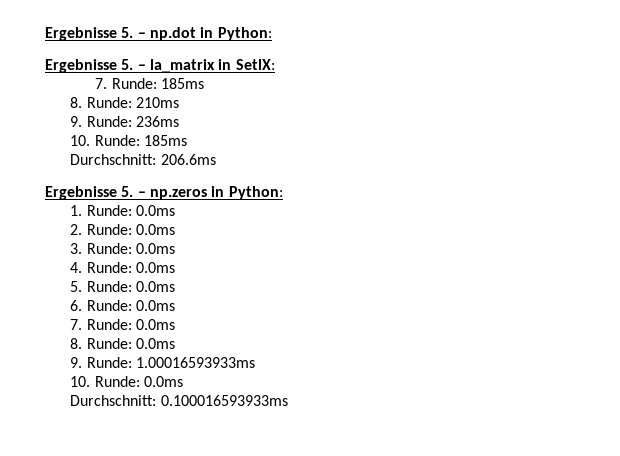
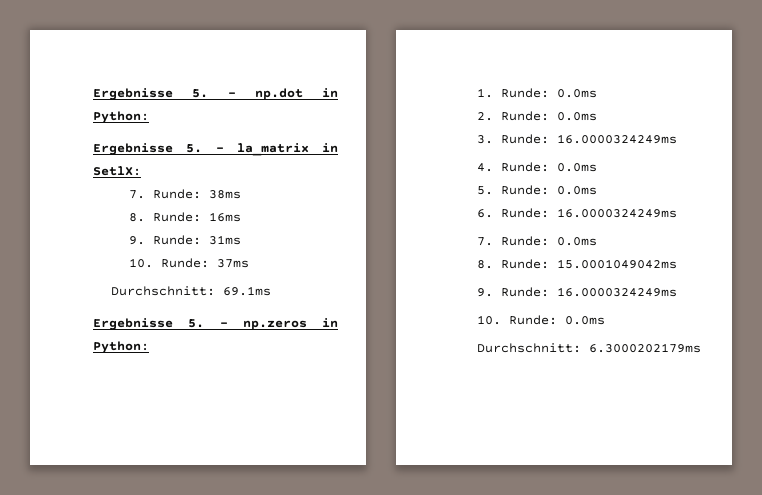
- 7. Runde: 185ms
- 8. Runde: 210ms
- 9. Runde: 236ms
- 10. Runde: 185ms
- Durchschnitt: 206.6ms
+ 7. Runde: 38ms
+ 8. Runde: 16ms
+ 9. Runde: 31ms
+ 10. Runde: 37ms
+ Durchschnitt: 69.1ms
- 3. Runde: 0.0ms
+ 3. Runde: 16.0000324249ms
- 6. Runde: 0.0ms
+ 6. Runde: 16.0000324249ms
- 8. Runde: 0.0ms
- 9. Runde: 1.00016593933ms
+ 8. Runde: 15.0001049042ms
+ 9. Runde: 16.0000324249ms
- Durchschnitt: 0.100016593933ms
+ Durchschnitt: 6.3000202179ms

